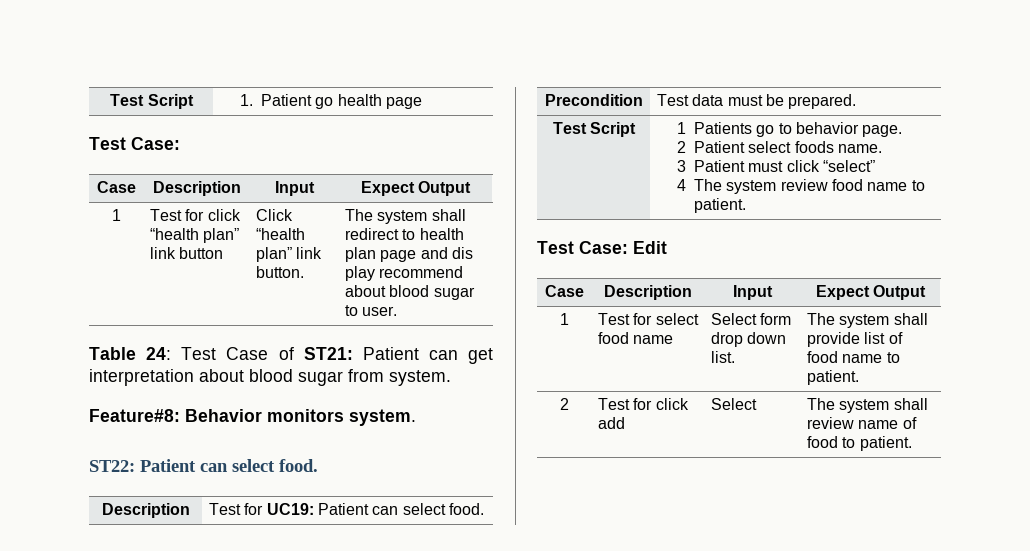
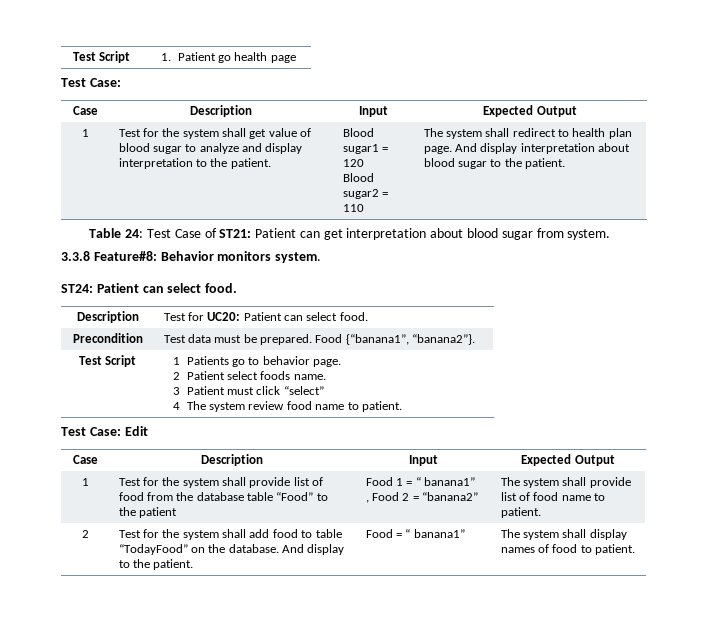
  Test Script | 1. Patient go health page
  Test Case:
- Case | Description | Input | Expect Output
- 1 | Test for click “health plan” link button | Click “health plan” link button. | The system shall redirect to health plan page and dis play recommend about blood sugar to user.
+ Case | Description | Input | Expected Output
+ 1 | Test for the system shall get value of blood sugar to analyze and display interpretation to the patient. | Blood sugar1 = 120
+ Blood sugar2 = 110 | The system shall redirect to health plan page. And display interpretation about blood sugar to the patient.
- Feature#8: Behavior monitors system.
+ 3.3.8 Feature#8: Behavior monitors system.
- ST22: Patient can select food.
+ ST24: Patient can select food.
- Description | Test for UC19: Patient can select food.
+ Description | Test for UC20: Patient can select food.
- Precondition | Test data must be prepared.
+ Precondition | Test data must be prepared. Food {“banana1”, “banana2”}.
  Test Case: Edit
- Case | Description | Input | Expect Output
- 1 | Test for select food name | Select form drop down list. | The system shall provide list of food name to patient.
+ Case | Description | Input | Expected Output
+ 1 | Test for the system shall provide list of food from the database table “Food” to the patient | Food 1 = “ banana1” , Food 2 = “banana2” | The system shall provide list of food name to patient.
- 2 | Test for click add | Select | The system shall review name of food to patient.
+ 2 | Test for the system shall add food to table “TodayFood” on the database. And display to the patient. | Food = “ banana1” | The system shall display names of food to patient.

